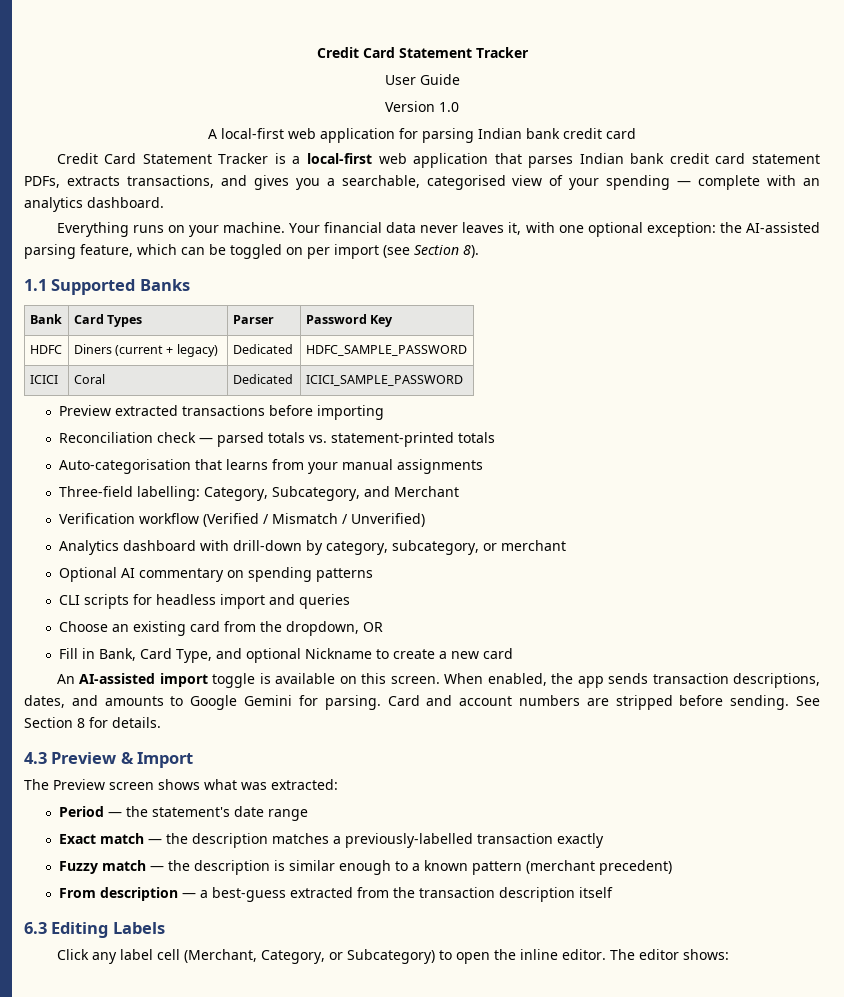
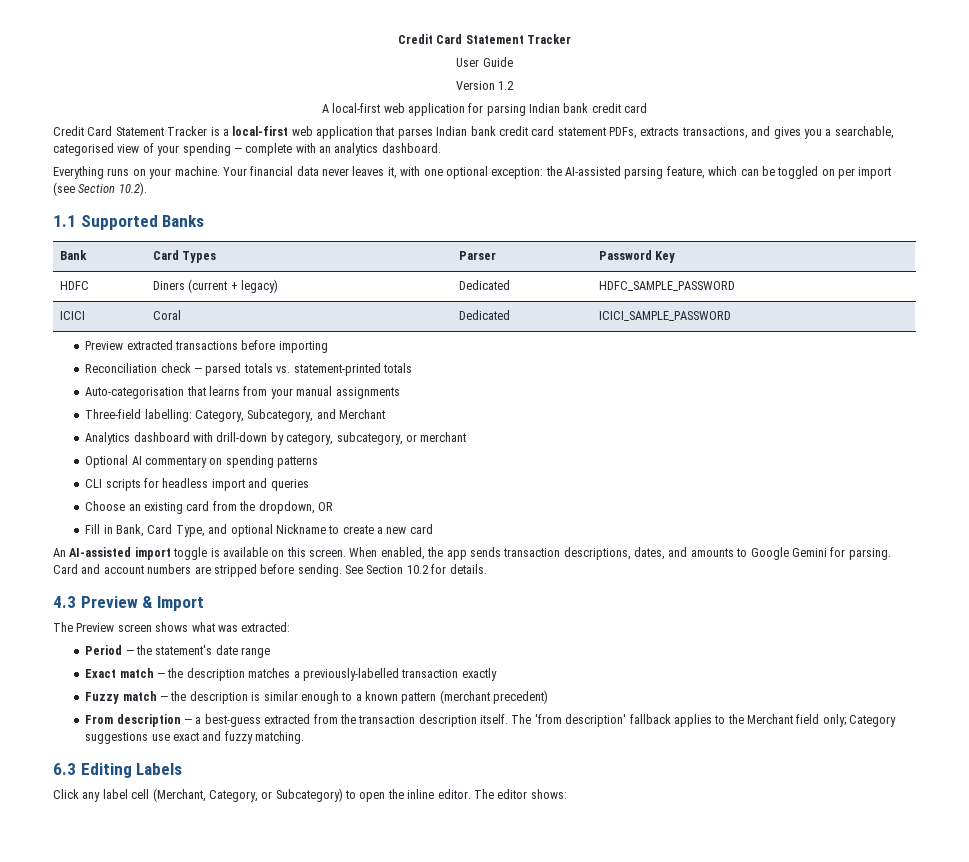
- Version 1.0
+ Version 1.2
- Your financial data never leaves it, with one optional exception: the AI-assisted parsing feature, which can be toggled on per import (see Section 8).
+ Your financial data never leaves it, with one optional exception: the AI-assisted parsing feature, which can be toggled on per import (see Section 10.2).
- Verification workflow (Verified / Mismatch / Unverified)
- See Section 8 for details.
+ See Section 10.2 for details.
- From description — a best-guess extracted from the transaction description itself
+ From description — a best-guess extracted from the transaction description itself. The 'from description' fallback applies to the Merchant field only; Category suggestions use exact and fuzzy matching.

